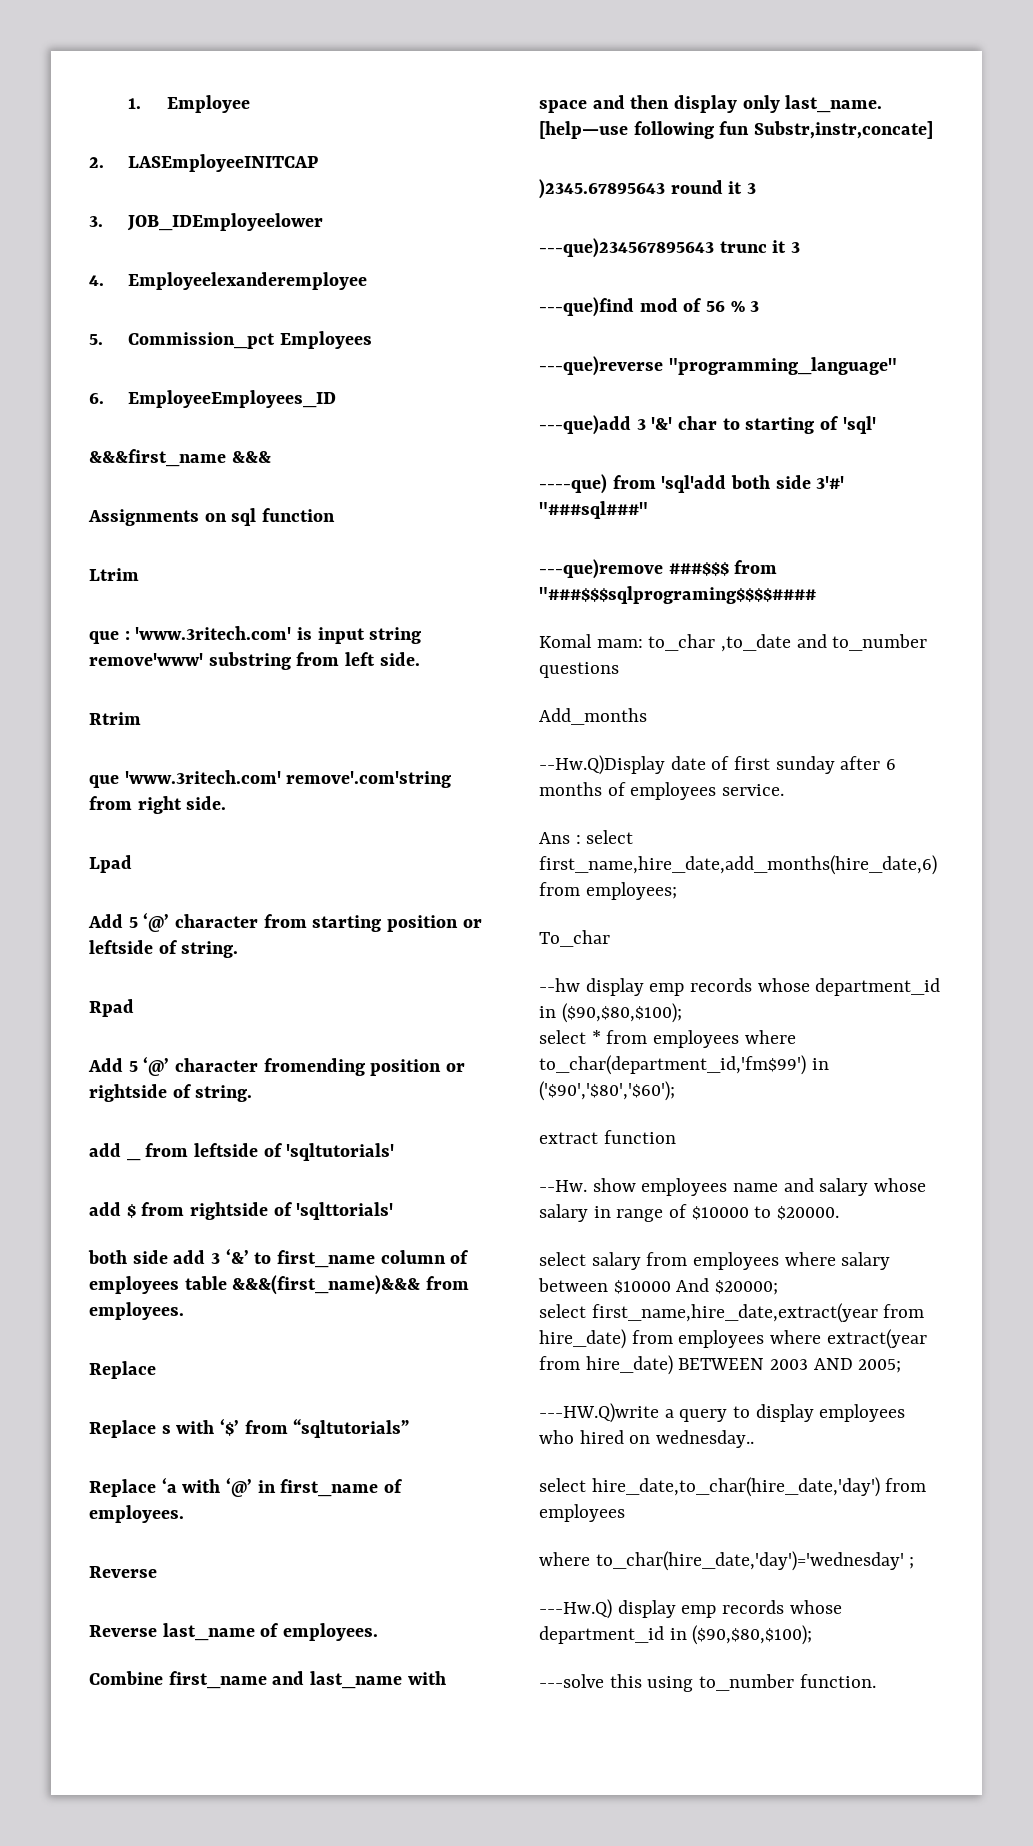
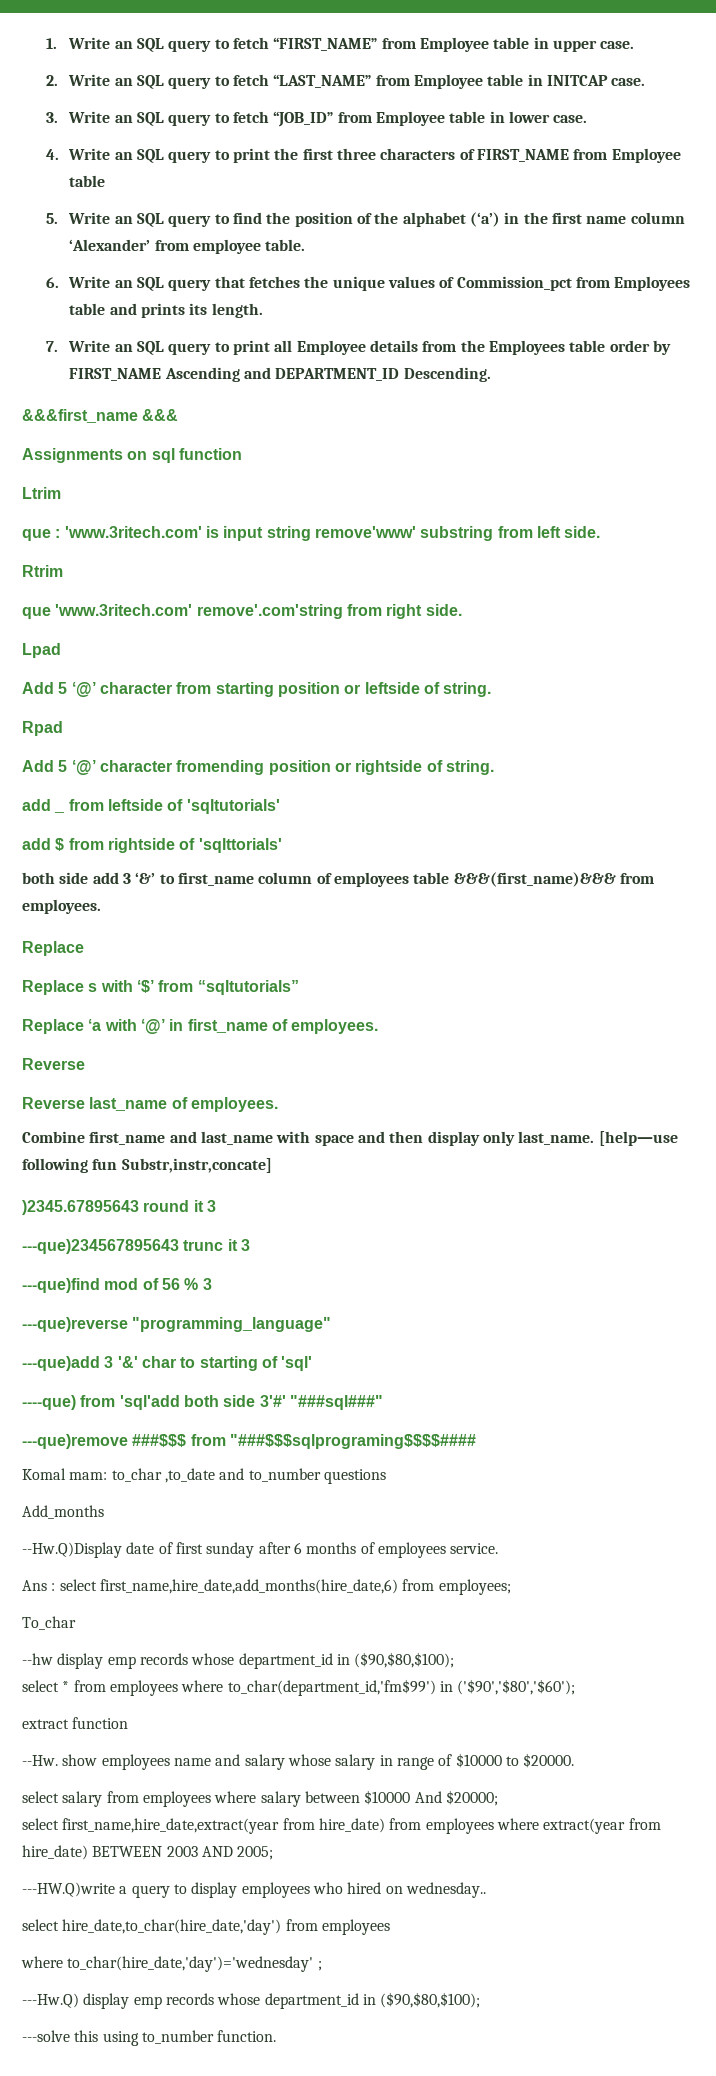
- 1. Employee
- 2. LASEmployeeINITCAP
- 3. JOB_IDEmployeelower
- 4. Employeelexanderemployee
- 5. Commission_pct Employees
- 6. EmployeeEmployees_ID
+ 1. Write an SQL query to fetch “FIRST_NAME” from Employee table in upper case.
+ 2. Write an SQL query to fetch “LAST_NAME” from Employee table in INITCAP case.
+ 3. Write an SQL query to fetch “JOB_ID” from Employee table in lower case.
+ 4. Write an SQL query to print the first three characters of FIRST_NAME from Employee table
+ 5. Write an SQL query to find the position of the alphabet (‘a’) in the first name column ‘Alexander’ from employee table.
+ 6. Write an SQL query that fetches the unique values of Commission_pct from Employees table and prints its length.
+ 7. Write an SQL query to print all Employee details from the Employees table order by FIRST_NAME Ascending and DEPARTMENT_ID Descending.

